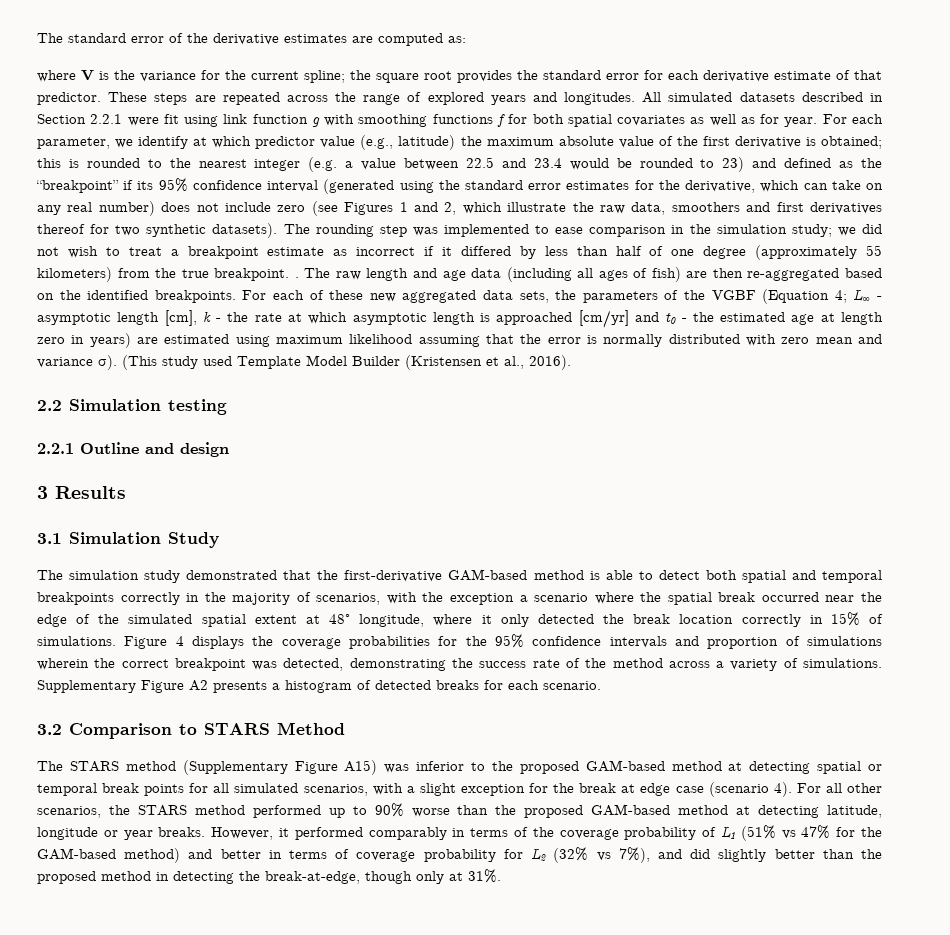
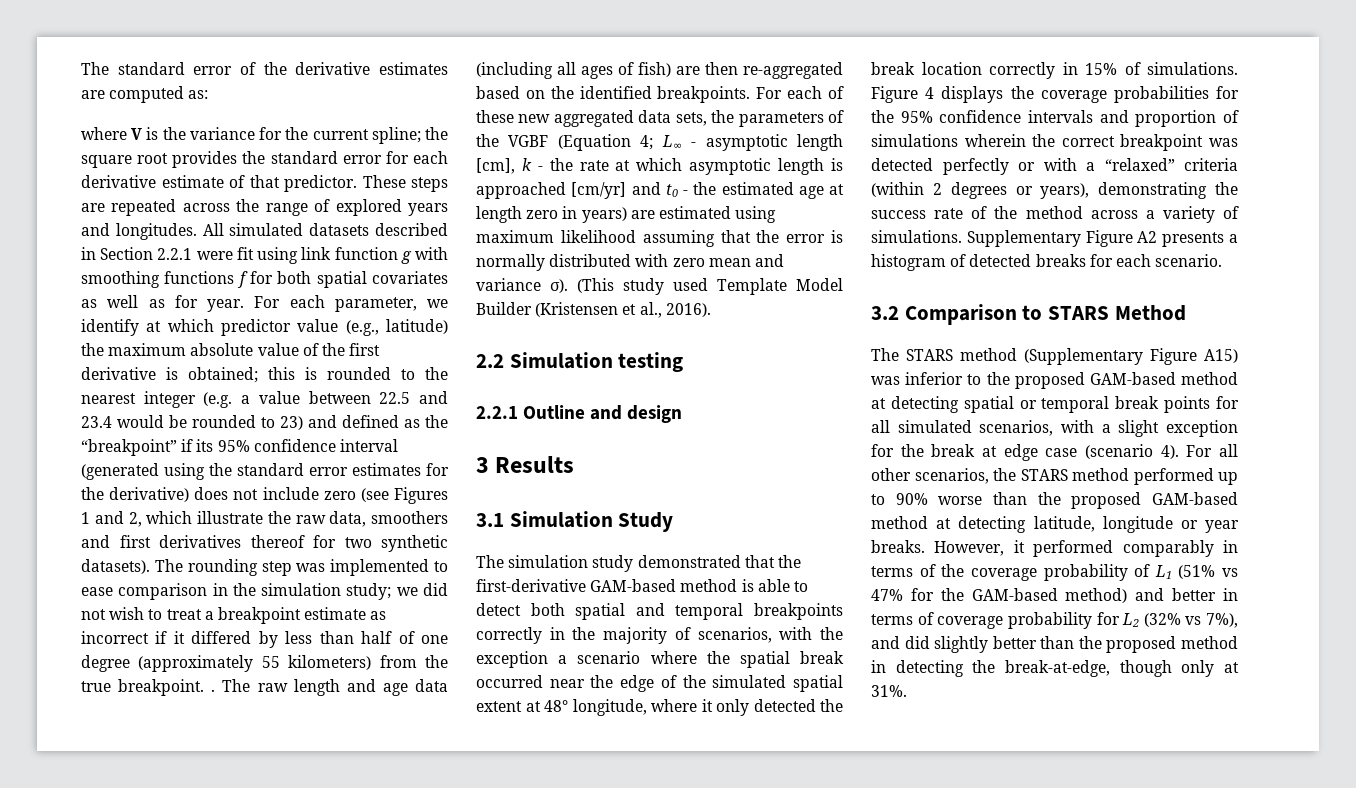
- this is rounded to the nearest integer (e.g. a value between 22.5 and 23.4 would be rounded to 23) and defined as the “breakpoint” if its 95% confidence interval (generated using the standard error estimates for the derivative, which can take on any real number) does not include zero (see Figures 1 and 2, which illustrate the raw data, smoothers and first derivatives thereof for two synthetic datasets).
+ this is rounded to the nearest integer (e.g. a value between 22.5 and 23.4 would be rounded to 23) and defined as the “breakpoint” if its 95% confidence interval (generated using the standard error estimates for the derivative) does not include zero (see Figures 1 and 2, which illustrate the raw data, smoothers and first derivatives thereof for two synthetic datasets).
- Figure 4 displays the coverage probabilities for the 95% confidence intervals and proportion of simulations wherein the correct breakpoint was detected, demonstrating the success rate of the method across a variety of simulations.
+ Figure 4 displays the coverage probabilities for the 95% confidence intervals and proportion of simulations wherein the correct breakpoint was detected perfectly or with a “relaxed” criteria (within 2 degrees or years), demonstrating the success rate of the method across a variety of simulations.

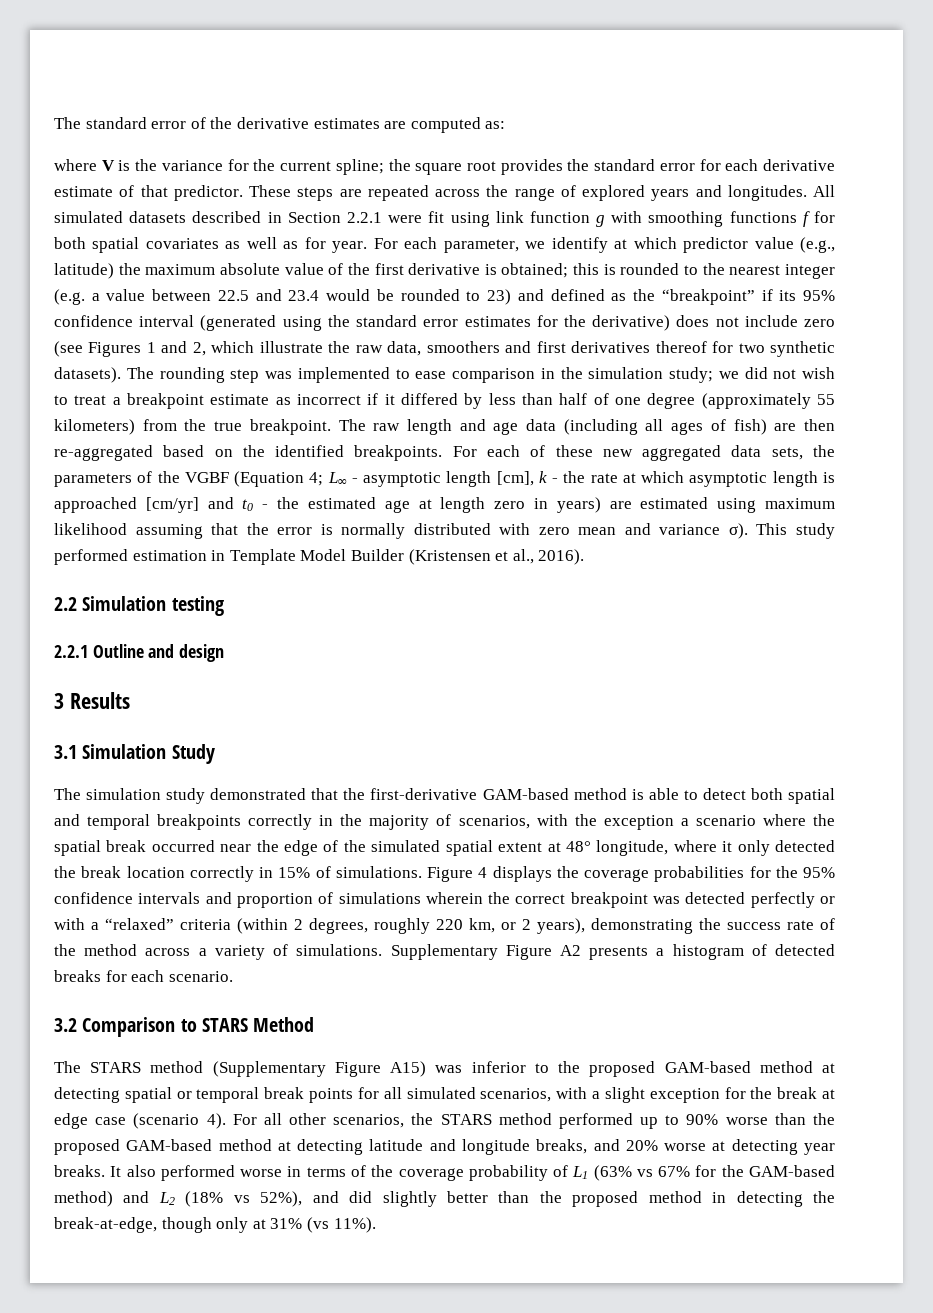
- The rounding step was implemented to ease comparison in the simulation study; we did not wish to treat a breakpoint estimate as incorrect if it differed by less than half of one degree (approximately 55 kilometers) from the true breakpoint. .
+ The rounding step was implemented to ease comparison in the simulation study; we did not wish to treat a breakpoint estimate as incorrect if it differed by less than half of one degree (approximately 55 kilometers) from the true breakpoint.
- (This study used Template Model Builder (Kristensen et al., 2016).
+ This study performed estimation in Template Model Builder (Kristensen et al., 2016).
- Figure 4 displays the coverage probabilities for the 95% confidence intervals and proportion of simulations wherein the correct breakpoint was detected perfectly or with a “relaxed” criteria (within 2 degrees or years), demonstrating the success rate of the method across a variety of simulations.
+ Figure 4 displays the coverage probabilities for the 95% confidence intervals and proportion of simulations wherein the correct breakpoint was detected perfectly or with a “relaxed” criteria (within 2 degrees, roughly 220 km, or 2 years), demonstrating the success rate of the method across a variety of simulations.
- For all other scenarios, the STARS method performed up to 90% worse than the proposed GAM-based method at detecting latitude, longitude or year breaks. However, it performed comparably in terms of the coverage probability of L1 (51% vs 47% for the GAM-based method) and better in terms of coverage probability for L2 (32% vs 7%), and did slightly better than the proposed method in detecting the break-at-edge, though only at 31%.
+ For all other scenarios, the STARS method performed up to 90% worse than the proposed GAM-based method at detecting latitude and longitude breaks, and 20% worse at detecting year breaks. It also performed worse in terms of the coverage probability of L1 (63% vs 67% for the GAM-based method) and L2 (18% vs 52%), and did slightly better than the proposed method in detecting the break-at-edge, though only at 31% (vs 11%).

